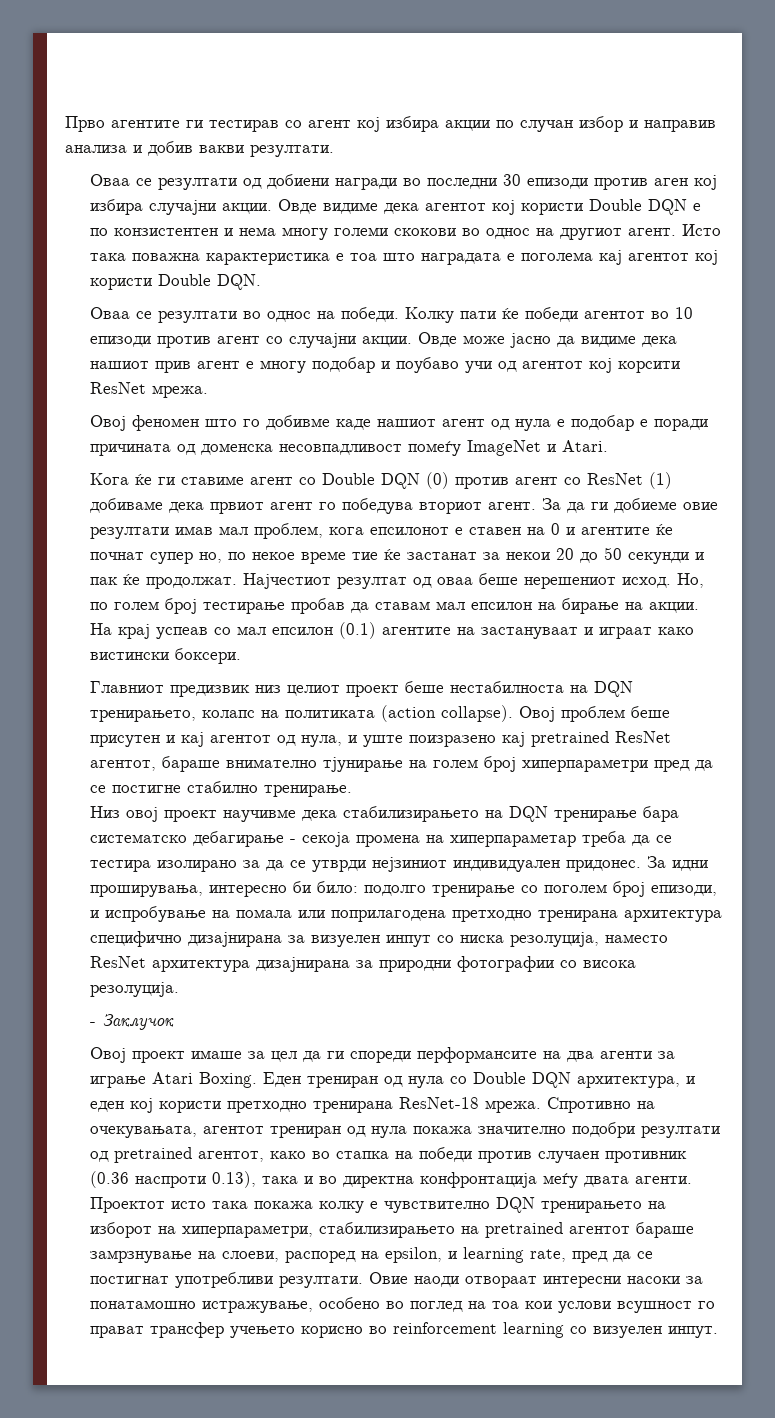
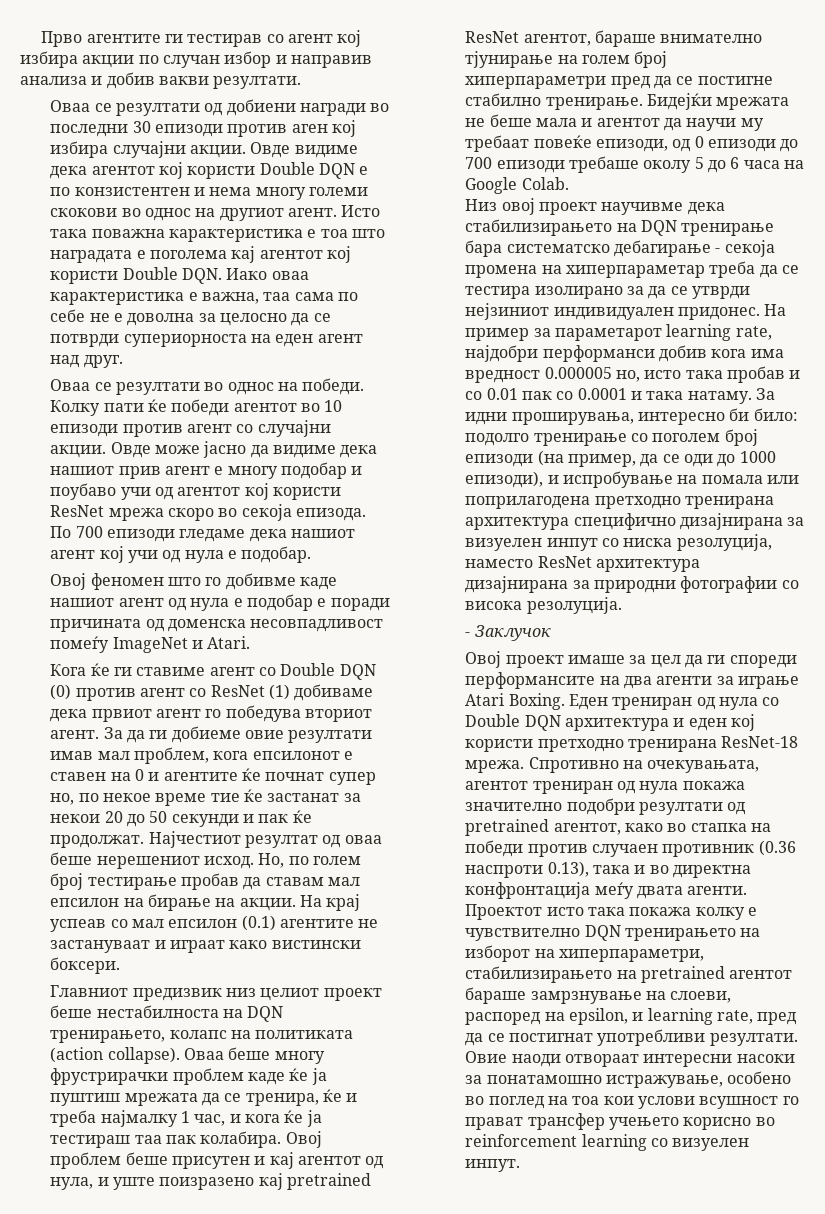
- Исто така поважна карактеристика е тоа што наградата е поголема кај агентот кој користи Double DQN.
+ Исто така поважна карактеристика е тоа што наградата е поголема кај агентот кој користи Double DQN. Иако оваа карактеристика е важна, таа сама по себе не е доволна за целосно да се потврди супериорноста на еден агент над друг.
- Овде може јасно да видиме дека нашиот прив агент е многу подобар и поубаво учи од агентот кој корсити ResNet мрежа.
+ Овде може јасно да видиме дека нашиот прив агент е многу подобар и поубаво учи од агентот кој користи ResNet мрежа скоро во секоја епизода. По 700 епизоди гледаме дека нашиот агент кој учи од нула е подобар.
- На крај успеав со мал епсилон (0.1) агентите на застануваат и играат како вистински боксери.
+ На крај успеав со мал епсилон (0.1) агентите не застануваат и играат како вистински боксери.
+ Оваа беше многу фрустрирачки проблем каде ќе ја пуштиш мрежата да се тренира, ќе и треба најмалку 1 час, и кога ќе ја тестираш таа пак колабира.
+ Бидејќи мрежата не беше мала и агентот да научи му требаат повеќе епизоди, од 0 епизоди до 700 епизоди требаше околу 5 до 6 часа на Google Colab.
+ На пример за параметарот learning ratе, најдобри перформанси добив кога има вредност 0.000005 но, исто така пробав и со 0.01 пак со 0.0001 и така натаму.
- За идни проширувања, интересно би било: подолго тренирање со поголем број епизоди, и испробување на помала или поприлагодена претходно тренирана архитектура специфично дизајнирана за визуелен инпут со ниска резолуција, наместо ResNet архитектура дизајнирана за природни фотографии со висока резолуција.
+ За идни проширувања, интересно би било: подолго тренирање со поголем број епизоди (на пример, да се оди до 1000 епизоди), и испробување на помала или поприлагодена претходно тренирана архитектура специфично дизајнирана за визуелен инпут со ниска резолуција, наместо ResNet архитектура дизајнирана за природни фотографии со висока резолуција.
- Еден трениран од нула со Double DQN архитектура, и еден кој користи претходно тренирана ResNet-18 мрежа.
+ Еден трениран од нула со Double DQN архитектура и еден кој користи претходно тренирана ResNet-18 мрежа.

